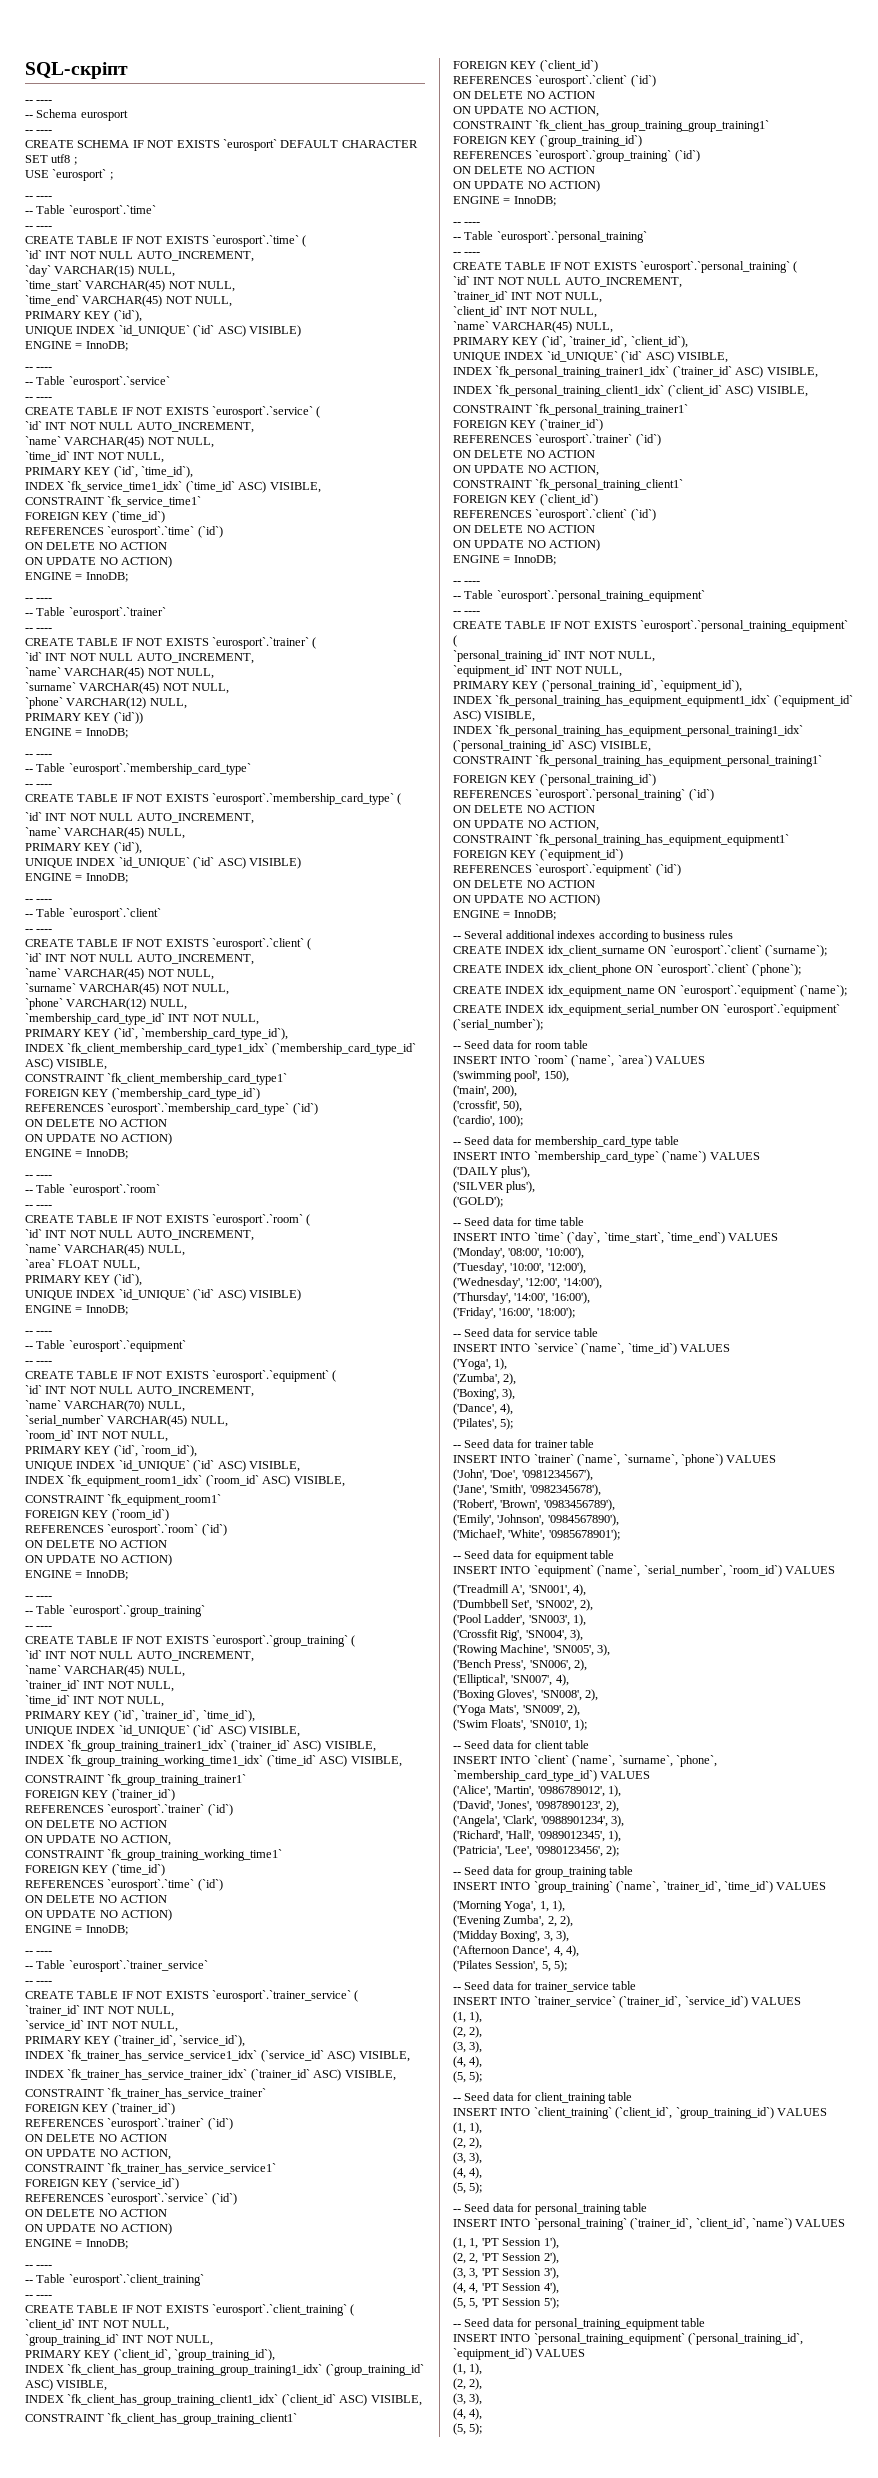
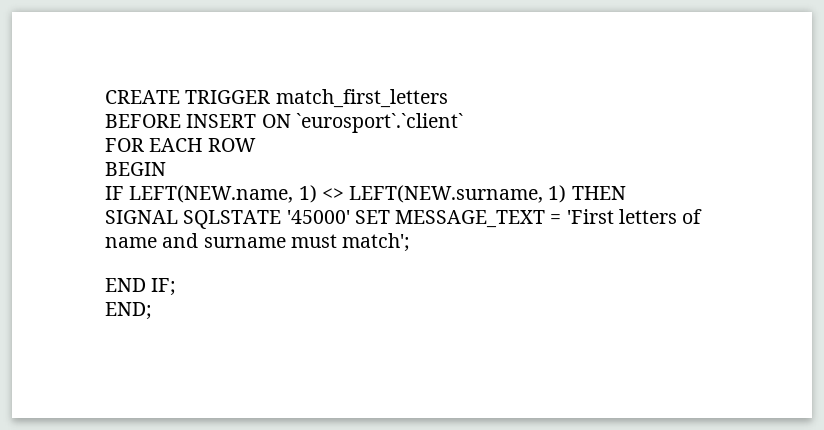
- SQL-скріпт
- -- ----
- -- Schema eurosport
- -- ----
- CREATE SCHEMA IF NOT EXISTS `eurosport` DEFAULT CHARACTER SET utf8 ;
- USE `eurosport` ;
- -- ----
- -- Table `eurosport`.`time`
- -- ----
- CREATE TABLE IF NOT EXISTS `eurosport`.`time` (
- `id` INT NOT NULL AUTO_INCREMENT,
- `day` VARCHAR(15) NULL,
- `time_start` VARCHAR(45) NOT NULL,
- `time_end` VARCHAR(45) NOT NULL,
- PRIMARY KEY (`id`),
- UNIQUE INDEX `id_UNIQUE` (`id` ASC) VISIBLE)
- ENGINE = InnoDB;
- -- ----
- -- Table `eurosport`.`service`
- -- ----
- CREATE TABLE IF NOT EXISTS `eurosport`.`service` (
- `id` INT NOT NULL AUTO_INCREMENT,
- `name` VARCHAR(45) NOT NULL,
- `time_id` INT NOT NULL,
- PRIMARY KEY (`id`, `time_id`),
- INDEX `fk_service_time1_idx` (`time_id` ASC) VISIBLE,
- CONSTRAINT `fk_service_time1`
- FOREIGN KEY (`time_id`)
- REFERENCES `eurosport`.`time` (`id`)
- ON DELETE NO ACTION
- ON UPDATE NO ACTION)
- ENGINE = InnoDB;
- -- ----
- -- Table `eurosport`.`trainer`
- -- ----
- CREATE TABLE IF NOT EXISTS `eurosport`.`trainer` (
- `id` INT NOT NULL AUTO_INCREMENT,
- `name` VARCHAR(45) NOT NULL,
- `surname` VARCHAR(45) NOT NULL,
- `phone` VARCHAR(12) NULL,
- PRIMARY KEY (`id`))
- ENGINE = InnoDB;
- -- ----
- -- Table `eurosport`.`membership_card_type`
- -- ----
- CREATE TABLE IF NOT EXISTS `eurosport`.`membership_card_type` (
- `id` INT NOT NULL AUTO_INCREMENT,
- `name` VARCHAR(45) NULL,
- PRIMARY KEY (`id`),
- UNIQUE INDEX `id_UNIQUE` (`id` ASC) VISIBLE)
- ENGINE = InnoDB;
- -- ----
- -- Table `eurosport`.`client`
- -- ----
- CREATE TABLE IF NOT EXISTS `eurosport`.`client` (
- `id` INT NOT NULL AUTO_INCREMENT,
- `name` VARCHAR(45) NOT NULL,
- `surname` VARCHAR(45) NOT NULL,
- `phone` VARCHAR(12) NULL,
- `membership_card_type_id` INT NOT NULL,
- PRIMARY KEY (`id`, `membership_card_type_id`),
- INDEX `fk_client_membership_card_type1_idx` (`membership_card_type_id` ASC) VISIBLE,
- CONSTRAINT `fk_client_membership_card_type1`
- FOREIGN KEY (`membership_card_type_id`)
- REFERENCES `eurosport`.`membership_card_type` (`id`)
- ON DELETE NO ACTION
- ON UPDATE NO ACTION)
- ENGINE = InnoDB;
- -- ----
- -- Table `eurosport`.`room`
- -- ----
- CREATE TABLE IF NOT EXISTS `eurosport`.`room` (
- `id` INT NOT NULL AUTO_INCREMENT,
- `name` VARCHAR(45) NULL,
- `area` FLOAT NULL,
- PRIMARY KEY (`id`),
- UNIQUE INDEX `id_UNIQUE` (`id` ASC) VISIBLE)
- ENGINE = InnoDB;
- -- ----
- -- Table `eurosport`.`equipment`
- -- ----
- CREATE TABLE IF NOT EXISTS `eurosport`.`equipment` (
- `id` INT NOT NULL AUTO_INCREMENT,
- `name` VARCHAR(70) NULL,
- `serial_number` VARCHAR(45) NULL,
- `room_id` INT NOT NULL,
- PRIMARY KEY (`id`, `room_id`),
- UNIQUE INDEX `id_UNIQUE` (`id` ASC) VISIBLE,
- INDEX `fk_equipment_room1_idx` (`room_id` ASC) VISIBLE,
- CONSTRAINT `fk_equipment_room1`
- FOREIGN KEY (`room_id`)
- REFERENCES `eurosport`.`room` (`id`)
- ON DELETE NO ACTION
- ON UPDATE NO ACTION)
- ENGINE = InnoDB;
- -- ----
- -- Table `eurosport`.`group_training`
- -- ----
- CREATE TABLE IF NOT EXISTS `eurosport`.`group_training` (
- `id` INT NOT NULL AUTO_INCREMENT,
- `name` VARCHAR(45) NULL,
- `trainer_id` INT NOT NULL,
- `time_id` INT NOT NULL,
- PRIMARY KEY (`id`, `trainer_id`, `time_id`),
- UNIQUE INDEX `id_UNIQUE` (`id` ASC) VISIBLE,
- INDEX `fk_group_training_trainer1_idx` (`trainer_id` ASC) VISIBLE,
- INDEX `fk_group_training_working_time1_idx` (`time_id` ASC) VISIBLE,
- CONSTRAINT `fk_group_training_trainer1`
- FOREIGN KEY (`trainer_id`)
- REFERENCES `eurosport`.`trainer` (`id`)
- ON DELETE NO ACTION
- ON UPDATE NO ACTION,
- CONSTRAINT `fk_group_training_working_time1`
- FOREIGN KEY (`time_id`)
- REFERENCES `eurosport`.`time` (`id`)
- ON DELETE NO ACTION
- ON UPDATE NO ACTION)
- ENGINE = InnoDB;
- -- ----
- -- Table `eurosport`.`trainer_service`
- -- ----
- CREATE TABLE IF NOT EXISTS `eurosport`.`trainer_service` (
- `trainer_id` INT NOT NULL,
- `service_id` INT NOT NULL,
- PRIMARY KEY (`trainer_id`, `service_id`),
- INDEX `fk_trainer_has_service_service1_idx` (`service_id` ASC) VISIBLE,
- INDEX `fk_trainer_has_service_trainer_idx` (`trainer_id` ASC) VISIBLE,
- CONSTRAINT `fk_trainer_has_service_trainer`
- FOREIGN KEY (`trainer_id`)
- REFERENCES `eurosport`.`trainer` (`id`)
- ON DELETE NO ACTION
- ON UPDATE NO ACTION,
- CONSTRAINT `fk_trainer_has_service_service1`
- FOREIGN KEY (`service_id`)
- REFERENCES `eurosport`.`service` (`id`)
- ON DELETE NO ACTION
- ON UPDATE NO ACTION)
- ENGINE = InnoDB;
- -- ----
- -- Table `eurosport`.`client_training`
- -- ----
- CREATE TABLE IF NOT EXISTS `eurosport`.`client_training` (
- `client_id` INT NOT NULL,
- `group_training_id` INT NOT NULL,
- PRIMARY KEY (`client_id`, `group_training_id`),
- INDEX `fk_client_has_group_training_group_training1_idx` (`group_training_id` ASC) VISIBLE,
- INDEX `fk_client_has_group_training_client1_idx` (`client_id` ASC) VISIBLE,
- CONSTRAINT `fk_client_has_group_training_client1`
- FOREIGN KEY (`client_id`)
- REFERENCES `eurosport`.`client` (`id`)
- ON DELETE NO ACTION
- ON UPDATE NO ACTION,
- CONSTRAINT `fk_client_has_group_training_group_training1`
- FOREIGN KEY (`group_training_id`)
- REFERENCES `eurosport`.`group_training` (`id`)
- ON DELETE NO ACTION
- ON UPDATE NO ACTION)
- ENGINE = InnoDB;
- -- ----
- -- Table `eurosport`.`personal_training`
- -- ----
- CREATE TABLE IF NOT EXISTS `eurosport`.`personal_training` (
- `id` INT NOT NULL AUTO_INCREMENT,
- `trainer_id` INT NOT NULL,
- `client_id` INT NOT NULL,
- `name` VARCHAR(45) NULL,
- PRIMARY KEY (`id`, `trainer_id`, `client_id`),
- UNIQUE INDEX `id_UNIQUE` (`id` ASC) VISIBLE,
- INDEX `fk_personal_training_trainer1_idx` (`trainer_id` ASC) VISIBLE,
- INDEX `fk_personal_training_client1_idx` (`client_id` ASC) VISIBLE,
- CONSTRAINT `fk_personal_training_trainer1`
- FOREIGN KEY (`trainer_id`)
- REFERENCES `eurosport`.`trainer` (`id`)
- ON DELETE NO ACTION
- ON UPDATE NO ACTION,
- CONSTRAINT `fk_personal_training_client1`
- FOREIGN KEY (`client_id`)
- REFERENCES `eurosport`.`client` (`id`)
- ON DELETE NO ACTION
- ON UPDATE NO ACTION)
- ENGINE = InnoDB;
- -- ----
- -- Table `eurosport`.`personal_training_equipment`
- -- ----
- CREATE TABLE IF NOT EXISTS `eurosport`.`personal_training_equipment` (
- `personal_training_id` INT NOT NULL,
- `equipment_id` INT NOT NULL,
- PRIMARY KEY (`personal_training_id`, `equipment_id`),
- INDEX `fk_personal_training_has_equipment_equipment1_idx` (`equipment_id` ASC) VISIBLE,
- INDEX `fk_personal_training_has_equipment_personal_training1_idx` (`personal_training_id` ASC) VISIBLE,
- CONSTRAINT `fk_personal_training_has_equipment_personal_training1`
- FOREIGN KEY (`personal_training_id`)
- REFERENCES `eurosport`.`personal_training` (`id`)
- ON DELETE NO ACTION
- ON UPDATE NO ACTION,
- CONSTRAINT `fk_personal_training_has_equipment_equipment1`
- FOREIGN KEY (`equipment_id`)
- REFERENCES `eurosport`.`equipment` (`id`)
- ON DELETE NO ACTION
- ON UPDATE NO ACTION)
- ENGINE = InnoDB;
- -- Several additional indexes according to business rules
- CREATE INDEX idx_client_surname ON `eurosport`.`client` (`surname`);
- CREATE INDEX idx_client_phone ON `eurosport`.`client` (`phone`);
- CREATE INDEX idx_equipment_name ON `eurosport`.`equipment` (`name`);
- CREATE INDEX idx_equipment_serial_number ON `eurosport`.`equipment` (`serial_number`);
- -- Seed data for room table
- INSERT INTO `room` (`name`, `area`) VALUES
- ('swimming pool', 150),
- ('main', 200),
- ('crossfit', 50),
- ('cardio', 100);
- -- Seed data for membership_card_type table
- INSERT INTO `membership_card_type` (`name`) VALUES
- ('DAILY plus'),
- ('SILVER plus'),
- ('GOLD');
- -- Seed data for time table
- INSERT INTO `time` (`day`, `time_start`, `time_end`) VALUES
- ('Monday', '08:00', '10:00'),
- ('Tuesday', '10:00', '12:00'),
- ('Wednesday', '12:00', '14:00'),
- ('Thursday', '14:00', '16:00'),
- ('Friday', '16:00', '18:00');
- -- Seed data for service table
- INSERT INTO `service` (`name`, `time_id`) VALUES
- ('Yoga', 1),
- ('Zumba', 2),
- ('Boxing', 3),
- ('Dance', 4),
- ('Pilates', 5);
- -- Seed data for trainer table
- INSERT INTO `trainer` (`name`, `surname`, `phone`) VALUES
- ('John', 'Doe', '0981234567'),
- ('Jane', 'Smith', '0982345678'),
- ('Robert', 'Brown', '0983456789'),
- ('Emily', 'Johnson', '0984567890'),
- ('Michael', 'White', '0985678901');
- -- Seed data for equipment table
- INSERT INTO `equipment` (`name`, `serial_number`, `room_id`) VALUES
- ('Treadmill A', 'SN001', 4),
- ('Dumbbell Set', 'SN002', 2),
- ('Pool Ladder', 'SN003', 1),
- ('Crossfit Rig', 'SN004', 3),
- ('Rowing Machine', 'SN005', 3),
- ('Bench Press', 'SN006', 2),
- ('Elliptical', 'SN007', 4),
- ('Boxing Gloves', 'SN008', 2),
- ('Yoga Mats', 'SN009', 2),
- ('Swim Floats', 'SN010', 1);
- -- Seed data for client table
- INSERT INTO `client` (`name`, `surname`, `phone`, `membership_card_type_id`) VALUES
- ('Alice', 'Martin', '0986789012', 1),
- ('David', 'Jones', '0987890123', 2),
- ('Angela', 'Clark', '0988901234', 3),
- ('Richard', 'Hall', '0989012345', 1),
- ('Patricia', 'Lee', '0980123456', 2);
- -- Seed data for group_training table
- INSERT INTO `group_training` (`name`, `trainer_id`, `time_id`) VALUES
- ('Morning Yoga', 1, 1),
- ('Evening Zumba', 2, 2),
- ('Midday Boxing', 3, 3),
- ('Afternoon Dance', 4, 4),
- ('Pilates Session', 5, 5);
- -- Seed data for trainer_service table
- INSERT INTO `trainer_service` (`trainer_id`, `service_id`) VALUES
- (1, 1),
- (2, 2),
- (3, 3),
- (4, 4),
- (5, 5);
- -- Seed data for client_training table
- INSERT INTO `client_training` (`client_id`, `group_training_id`) VALUES
- (1, 1),
- (2, 2),
- (3, 3),
- (4, 4),
- (5, 5);
- -- Seed data for personal_training table
- INSERT INTO `personal_training` (`trainer_id`, `client_id`, `name`) VALUES
- (1, 1, 'PT Session 1'),
- (2, 2, 'PT Session 2'),
- (3, 3, 'PT Session 3'),
- (4, 4, 'PT Session 4'),
- (5, 5, 'PT Session 5');
- -- Seed data for personal_training_equipment table
- INSERT INTO `personal_training_equipment` (`personal_training_id`, `equipment_id`) VALUES
- (1, 1),
- (2, 2),
- (3, 3),
- (4, 4),
- (5, 5);
+ CREATE TRIGGER match_first_letters
+ BEFORE INSERT ON `eurosport`.`client`
+ FOR EACH ROW
+ BEGIN
+ IF LEFT(NEW.name, 1) <> LEFT(NEW.surname, 1) THEN
+ SIGNAL SQLSTATE '45000' SET MESSAGE_TEXT = 'First letters of name and surname must match';
+ END IF;
+ END;

